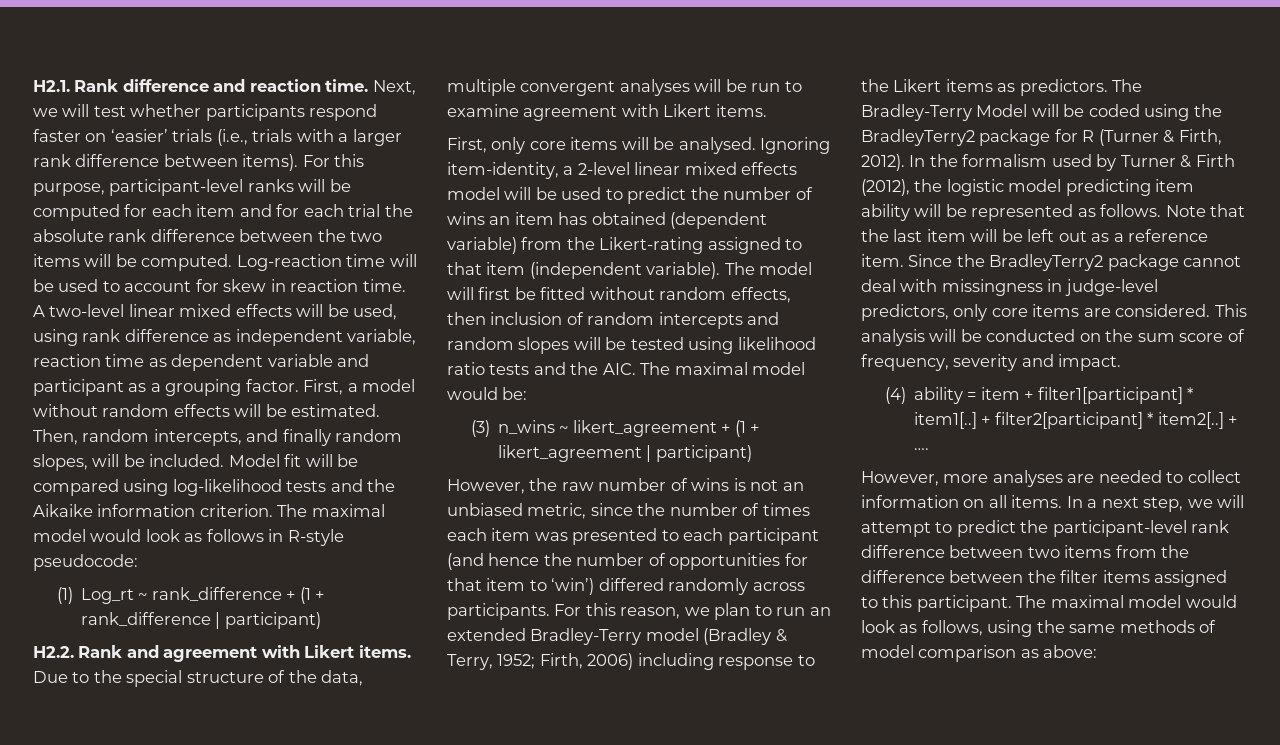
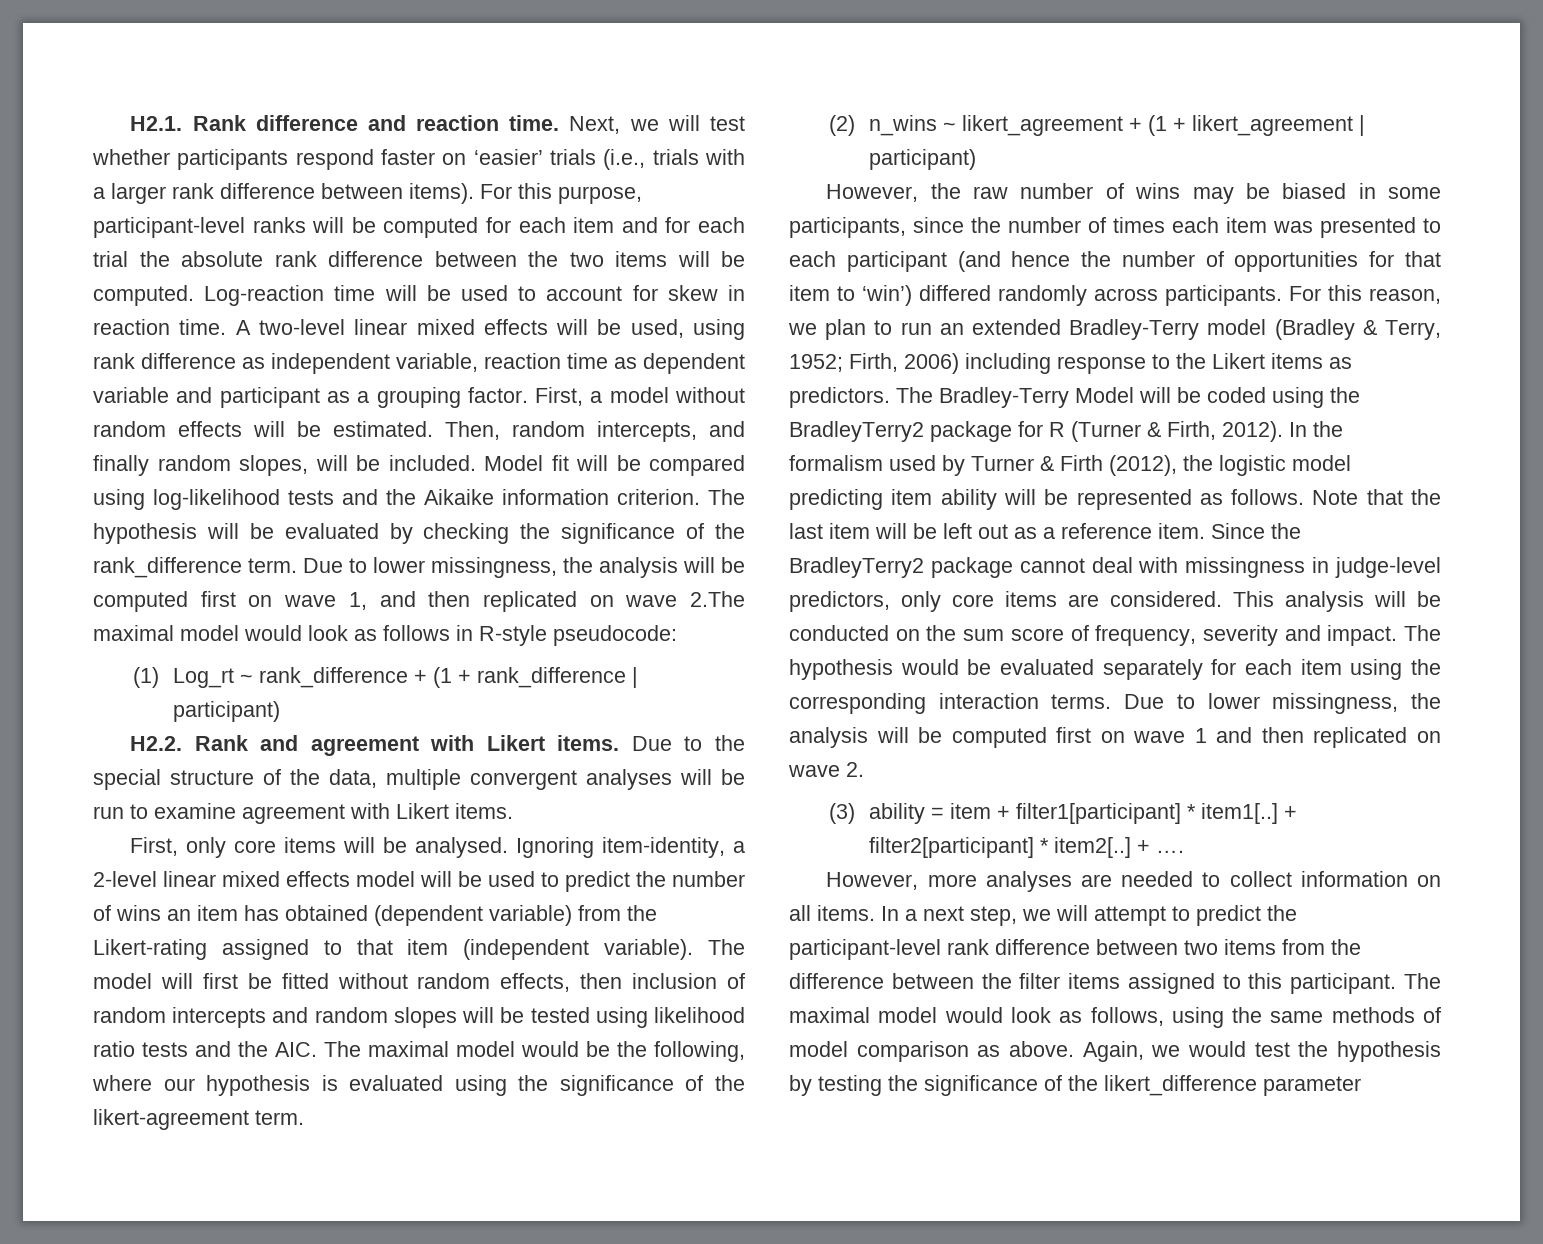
- The maximal model would look as follows in R-style pseudocode:
+ The hypothesis will be evaluated by checking the significance of the rank_difference term. Due to lower missingness, the analysis will be computed first on wave 1, and then replicated on wave 2.The maximal model would look as follows in R-style pseudocode:
- The model will first be fitted without random effects, then inclusion of random intercepts and random slopes will be tested using likelihood ratio tests and the AIC. The maximal model would be:
- (3) n_wins ~ likert_agreement + (1 + likert_agreement | participant)
+ The model will first be fitted without random effects, then inclusion of random intercepts and random slopes will be tested using likelihood ratio tests and the AIC. The maximal model would be the following, where our hypothesis is evaluated using the significance of the likert-agreement term.
+ (2) n_wins ~ likert_agreement + (1 + likert_agreement | participant)
- However, the raw number of wins is not an unbiased metric, since the number of times each item was presented to each participant (and hence the number of opportunities for that item to ‘win’) differed randomly across participants.
+ However, the raw number of wins may be biased in some participants, since the number of times each item was presented to each participant (and hence the number of opportunities for that item to ‘win’) differed randomly across participants.
- This analysis will be conducted on the sum score of frequency, severity and impact.
- (4) ability = item + filter1[participant] * item1[..]
+ This analysis will be conducted on the sum score of frequency, severity and impact. The hypothesis would be evaluated separately for each item using the corresponding interaction terms. Due to lower missingness, the analysis will be computed first on wave 1 and then replicated on wave 2.
+ (3) ability = item + filter1[participant] * item1[..]
- The maximal model would look as follows, using the same methods of model comparison as above:
+ The maximal model would look as follows, using the same methods of model comparison as above. Again, we would test the hypothesis by testing the significance of the likert_difference parameter

